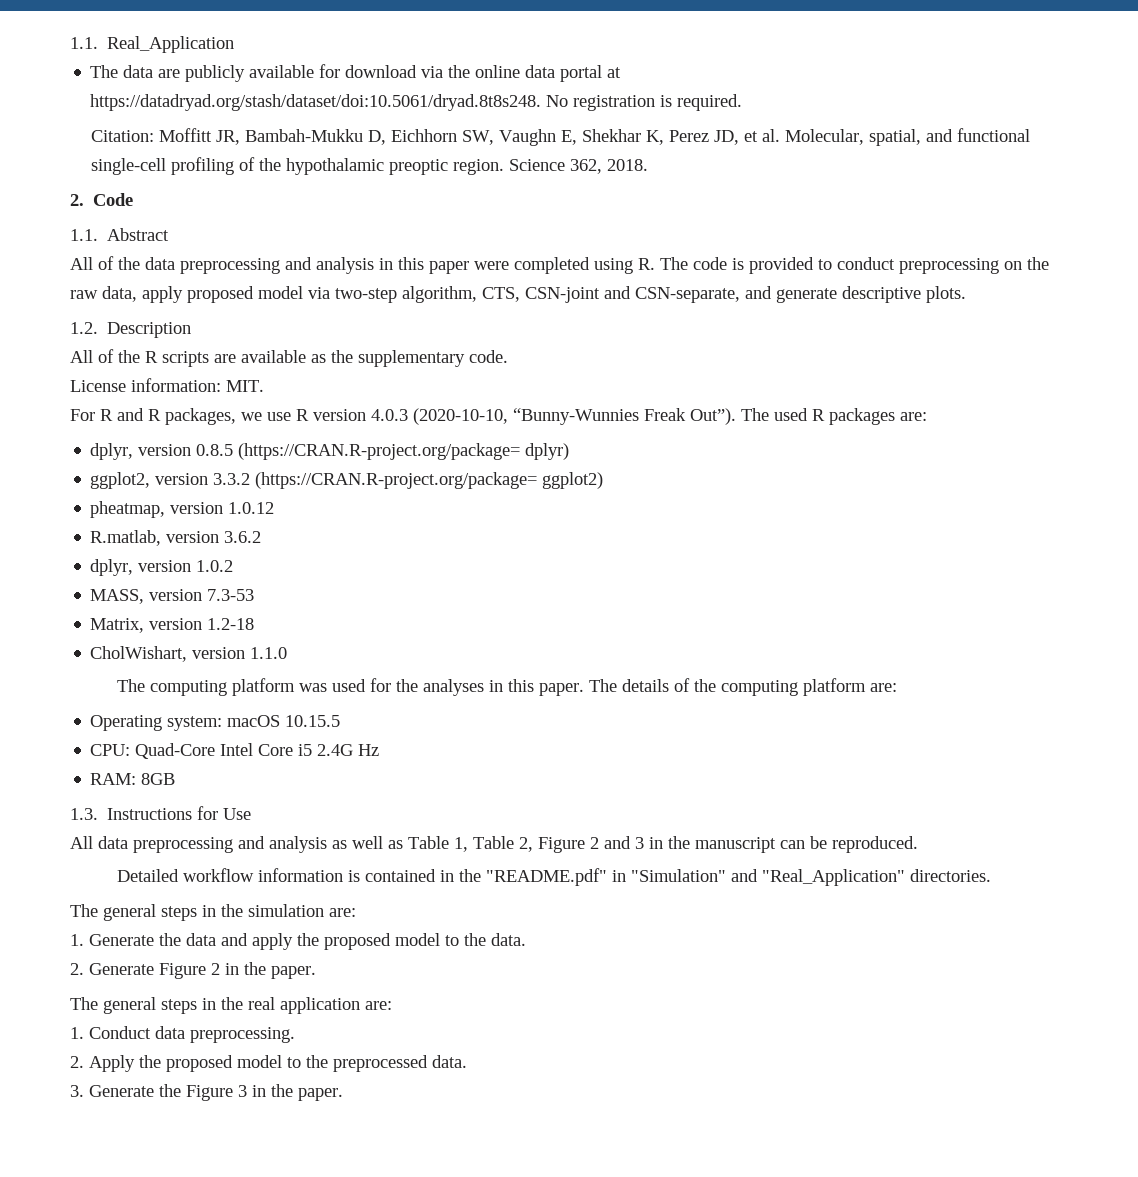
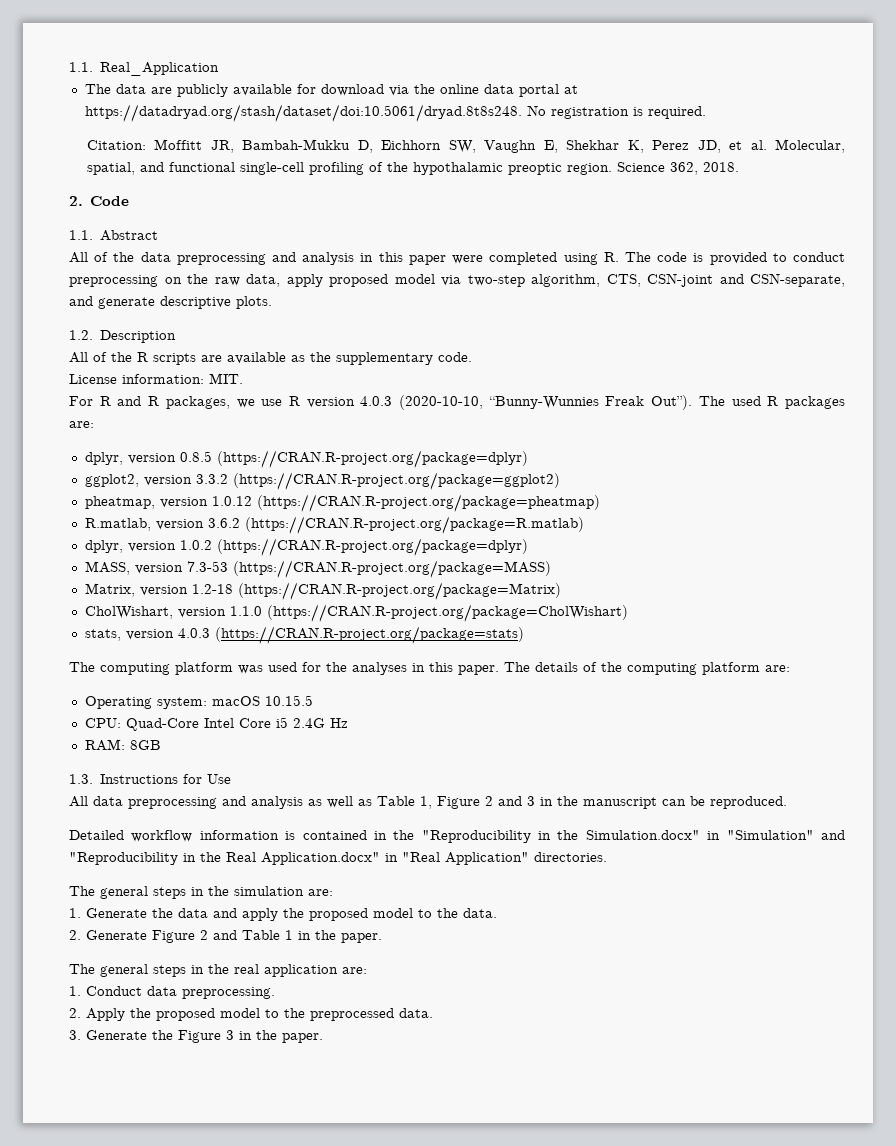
- dplyr, version 0.8.5 (https://CRAN.R-project.org/package= dplyr)
+ dplyr, version 0.8.5 (https://CRAN.R-project.org/package=dplyr)
- ggplot2, version 3.3.2 (https://CRAN.R-project.org/package= ggplot2)
+ ggplot2, version 3.3.2 (https://CRAN.R-project.org/package=ggplot2)
- pheatmap, version 1.0.12
+ pheatmap, version 1.0.12 (https://CRAN.R-project.org/package=pheatmap)
- R.matlab, version 3.6.2
+ R.matlab, version 3.6.2 (https://CRAN.R-project.org/package=R.matlab)
- dplyr, version 1.0.2
+ dplyr, version 1.0.2 (https://CRAN.R-project.org/package=dplyr)
- MASS, version 7.3-53
+ MASS, version 7.3-53 (https://CRAN.R-project.org/package=MASS)
- Matrix, version 1.2-18
+ Matrix, version 1.2-18 (https://CRAN.R-project.org/package=Matrix)
- CholWishart, version 1.1.0
+ CholWishart, version 1.1.0 (https://CRAN.R-project.org/package=CholWishart)
+ stats, version 4.0.3 (https://CRAN.R-project.org/package=stats)
- All data preprocessing and analysis as well as Table 1, Table 2, Figure 2 and 3 in the manuscript can be reproduced.
+ All data preprocessing and analysis as well as Table 1, Figure 2 and 3 in the manuscript can be reproduced.
- Detailed workflow information is contained in the "README.pdf" in "Simulation" and "Real_Application" directories.
+ Detailed workflow information is contained in the "Reproducibility in the Simulation.docx" in "Simulation" and "Reproducibility in the Real Application.docx" in "Real Application" directories.
- 2. Generate Figure 2 in the paper.
+ 2. Generate Figure 2 and Table 1 in the paper.

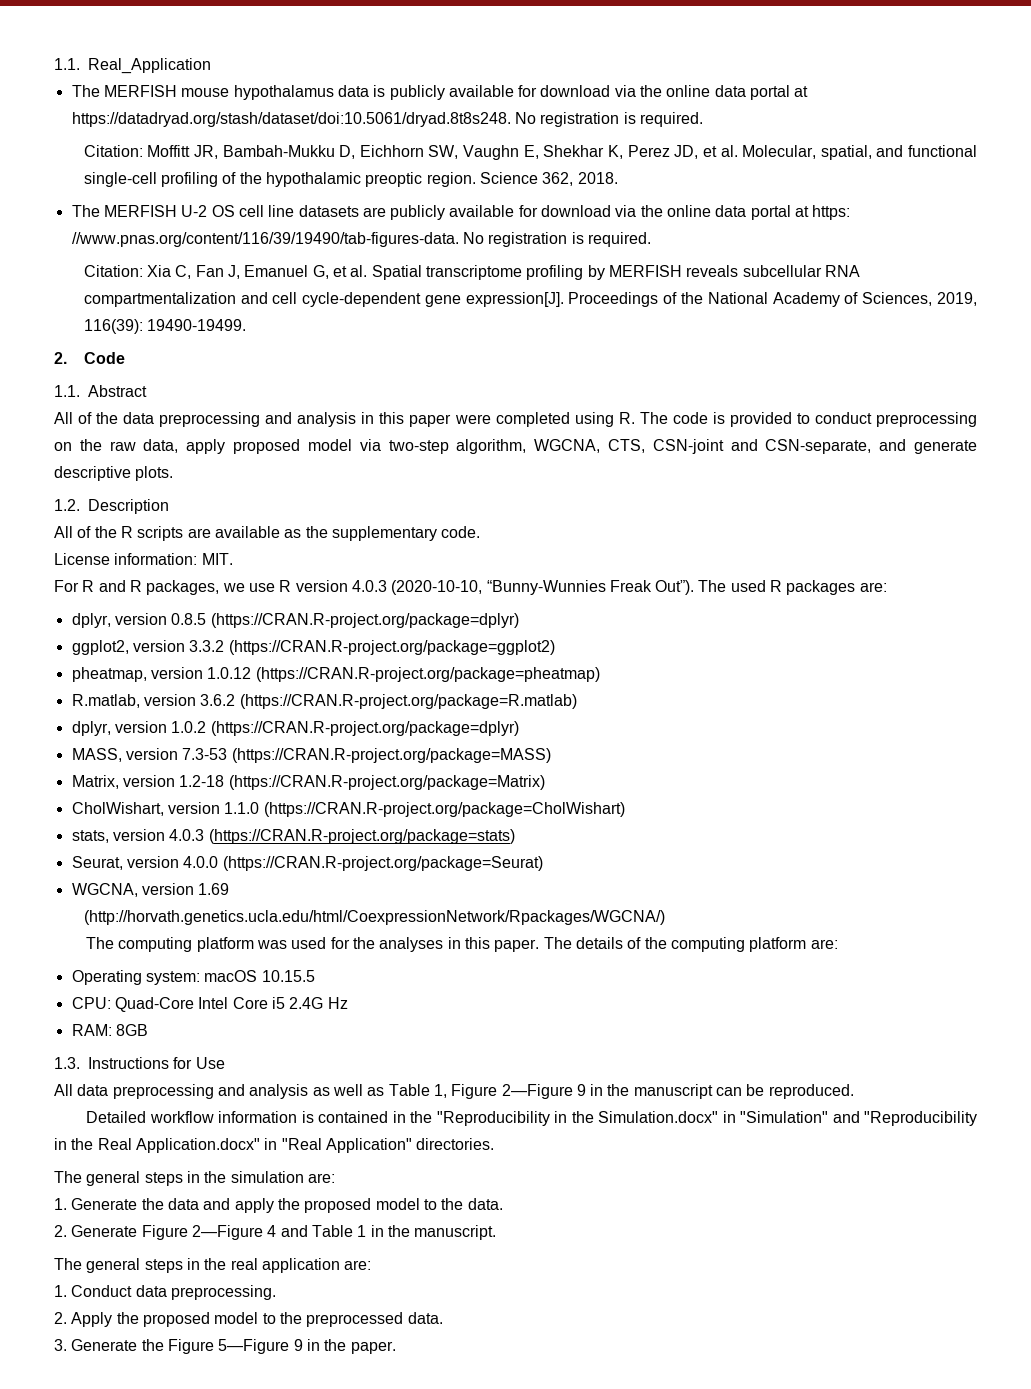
- The data are publicly available for download via the online data portal at https://datadryad.org/stash/dataset/doi:10.5061/dryad.8t8s248. No registration is required.
+ The MERFISH mouse hypothalamus data is publicly available for download via the online data portal at https://datadryad.org/stash/dataset/doi:10.5061/dryad.8t8s248. No registration is required.
+ The MERFISH U-2 OS cell line datasets are publicly available for download via the online data portal at https: //www.pnas.org/content/116/39/19490/tab-figures-data. No registration is required.
+ Citation: Xia C, Fan J, Emanuel G, et al. Spatial transcriptome profiling by MERFISH reveals subcellular RNA compartmentalization and cell cycle-dependent gene expression[J]. Proceedings of the National Academy of Sciences, 2019, 116(39): 19490-19499.
- All of the data preprocessing and analysis in this paper were completed using R. The code is provided to conduct preprocessing on the raw data, apply proposed model via two-step algorithm, CTS, CSN-joint and CSN-separate, and generate descriptive plots.
+ All of the data preprocessing and analysis in this paper were completed using R. The code is provided to conduct preprocessing on the raw data, apply proposed model via two-step algorithm, WGCNA, CTS, CSN-joint and CSN-separate, and generate descriptive plots.
+ Seurat, version 4.0.0 (https://CRAN.R-project.org/package=Seurat)
+ WGCNA, version 1.69
+ (http://horvath.genetics.ucla.edu/html/CoexpressionNetwork/Rpackages/WGCNA/)
- All data preprocessing and analysis as well as Table 1, Figure 2 and 3 in the manuscript can be reproduced.
+ All data preprocessing and analysis as well as Table 1, Figure 2—Figure 9 in the manuscript can be reproduced.
- 2. Generate Figure 2 and Table 1 in the paper.
+ 2. Generate Figure 2—Figure 4 and Table 1 in the manuscript.
- 3. Generate the Figure 3 in the paper.
+ 3. Generate the Figure 5—Figure 9 in the paper.

